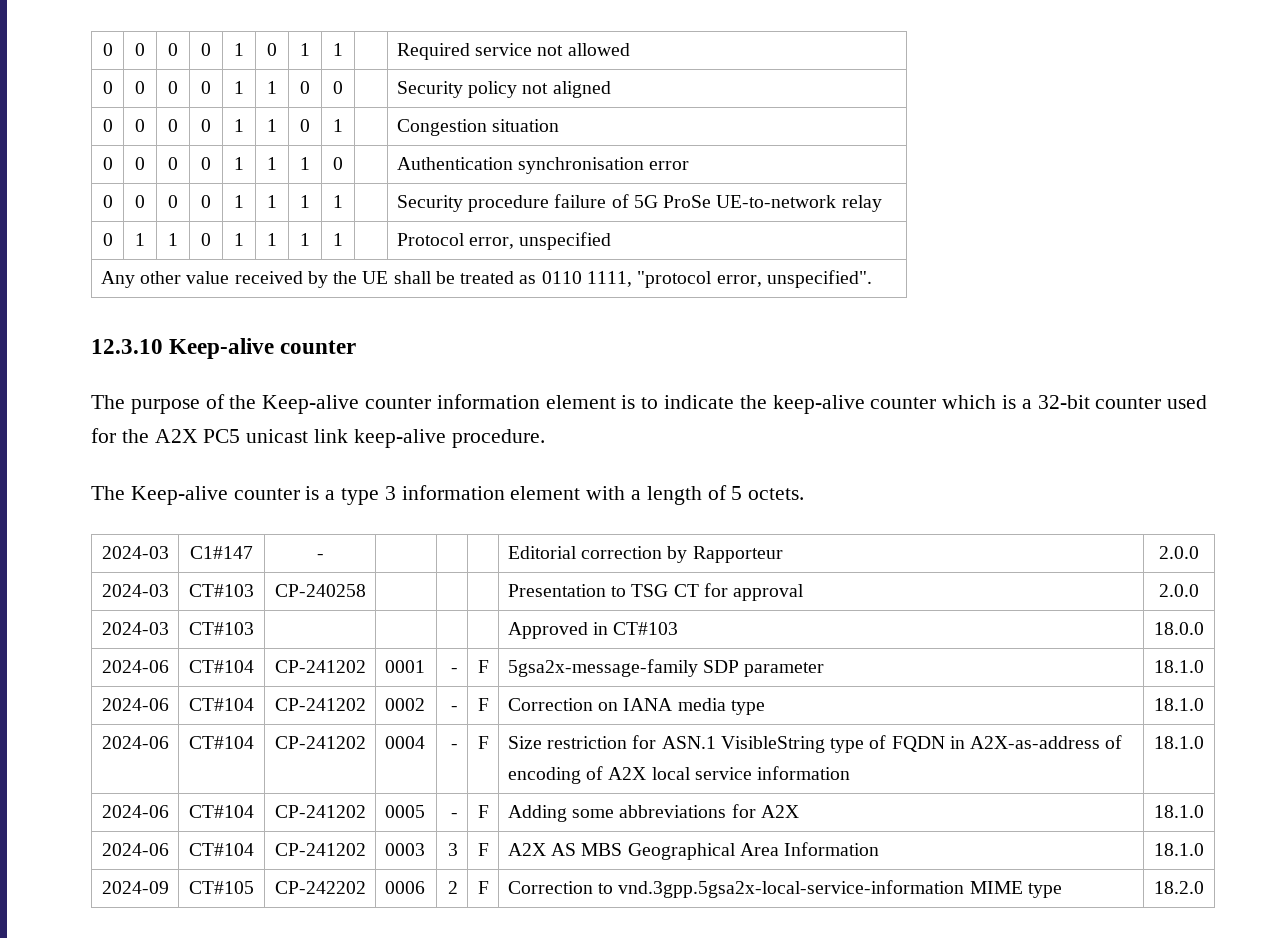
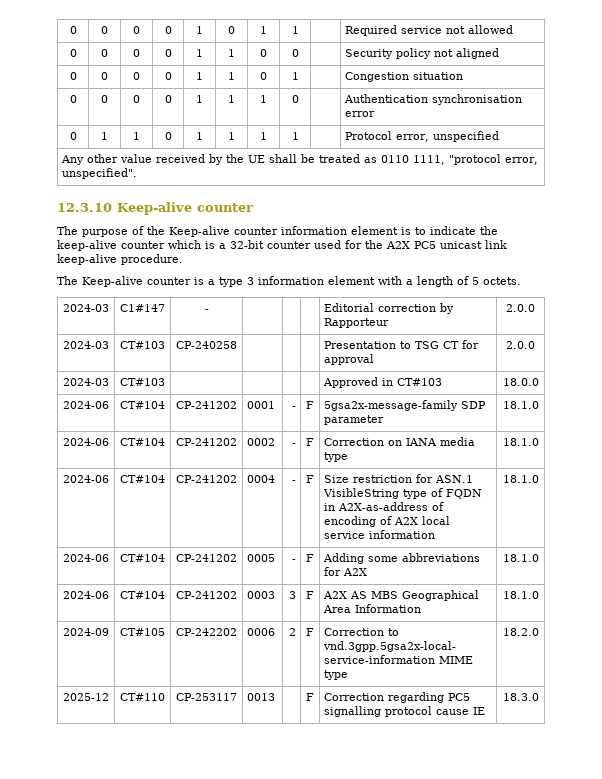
- 0 | 0 | 0 | 0 | 1 | 1 | 1 | 1 | | Security procedure failure of 5G ProSe UE-to-network relay
+ 2025-12 | CT#110 | CP-253117 | 0013 | | F | Correction regarding PC5 signalling protocol cause IE | 18.3.0

